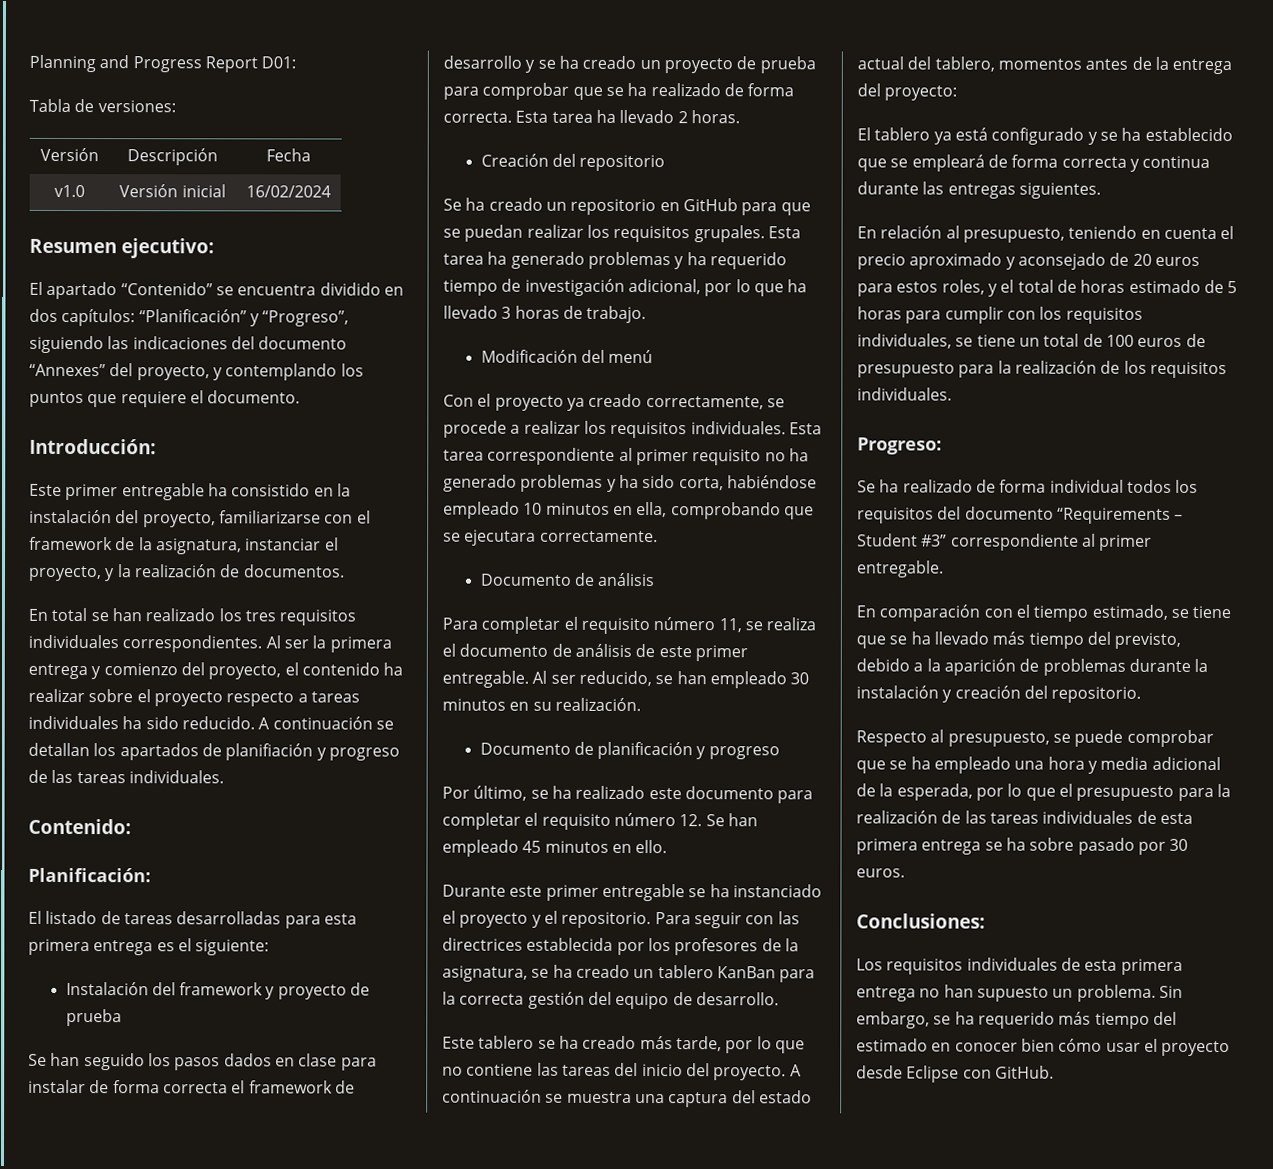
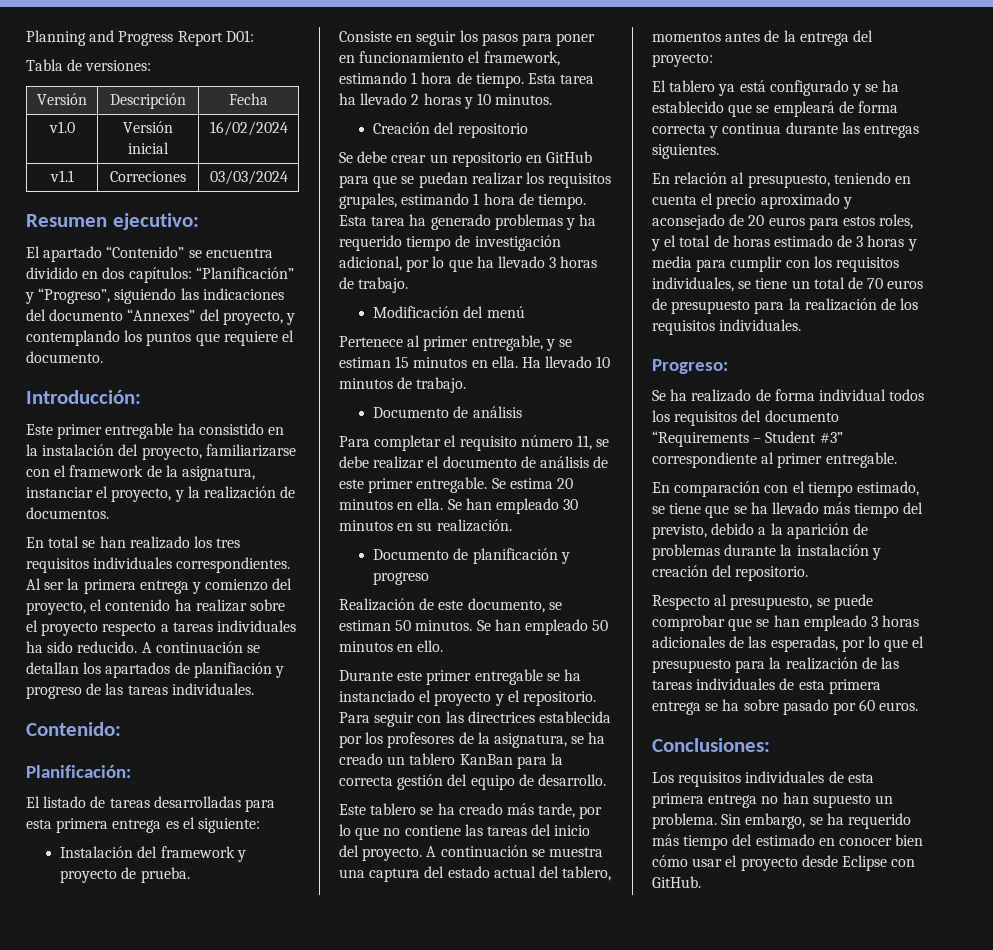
+ v1.1 | Correciones | 03/03/2024
- Instalación del framework y proyecto de prueba
- Se han seguido los pasos dados en clase para instalar de forma correcta el framework de desarrollo y se ha creado un proyecto de prueba para comprobar que se ha realizado de forma correcta.
+ Instalación del framework y proyecto de prueba.
+ Consiste en seguir los pasos para poner en funcionamiento el framework, estimando 1 hora de tiempo.
- Esta tarea ha llevado 2 horas.
+ Esta tarea ha llevado 2 horas y 10 minutos.
- Se ha creado un repositorio en GitHub para que se puedan realizar los requisitos grupales.
+ Se debe crear un repositorio en GitHub para que se puedan realizar los requisitos grupales, estimando 1 hora de tiempo.
- Con el proyecto ya creado correctamente, se procede a realizar los requisitos individuales. Esta tarea correspondiente al primer requisito no ha generado problemas y ha sido corta, habiéndose empleado 10 minutos en ella, comprobando que se ejecutara correctamente.
+ Pertenece al primer entregable, y se estiman 15 minutos en ella. Ha llevado 10 minutos de trabajo.
- Para completar el requisito número 11, se realiza el documento de análisis de este primer entregable.
+ Para completar el requisito número 11, se debe realizar el documento de análisis de este primer entregable.
- Al ser reducido, se han empleado 30 minutos en su realización.
+ Se estima 20 minutos en ella. Se han empleado 30 minutos en su realización.
- Por último, se ha realizado este documento para completar el requisito número 12. Se han empleado 45 minutos en ello.
+ Realización de este documento, se estiman 50 minutos. Se han empleado 50 minutos en ello.
- En relación al presupuesto, teniendo en cuenta el precio aproximado y aconsejado de 20 euros para estos roles, y el total de horas estimado de 5 horas para cumplir con los requisitos individuales, se tiene un total de 100 euros de presupuesto para la realización de los requisitos individuales.
+ En relación al presupuesto, teniendo en cuenta el precio aproximado y aconsejado de 20 euros para estos roles, y el total de horas estimado de 3 horas y media para cumplir con los requisitos individuales, se tiene un total de 70 euros de presupuesto para la realización de los requisitos individuales.
- Respecto al presupuesto, se puede comprobar que se ha empleado una hora y media adicional de la esperada, por lo que el presupuesto para la realización de las tareas individuales de esta primera entrega se ha sobre pasado por 30 euros.
+ Respecto al presupuesto, se puede comprobar que se han empleado 3 horas adicionales de las esperadas, por lo que el presupuesto para la realización de las tareas individuales de esta primera entrega se ha sobre pasado por 60 euros.

